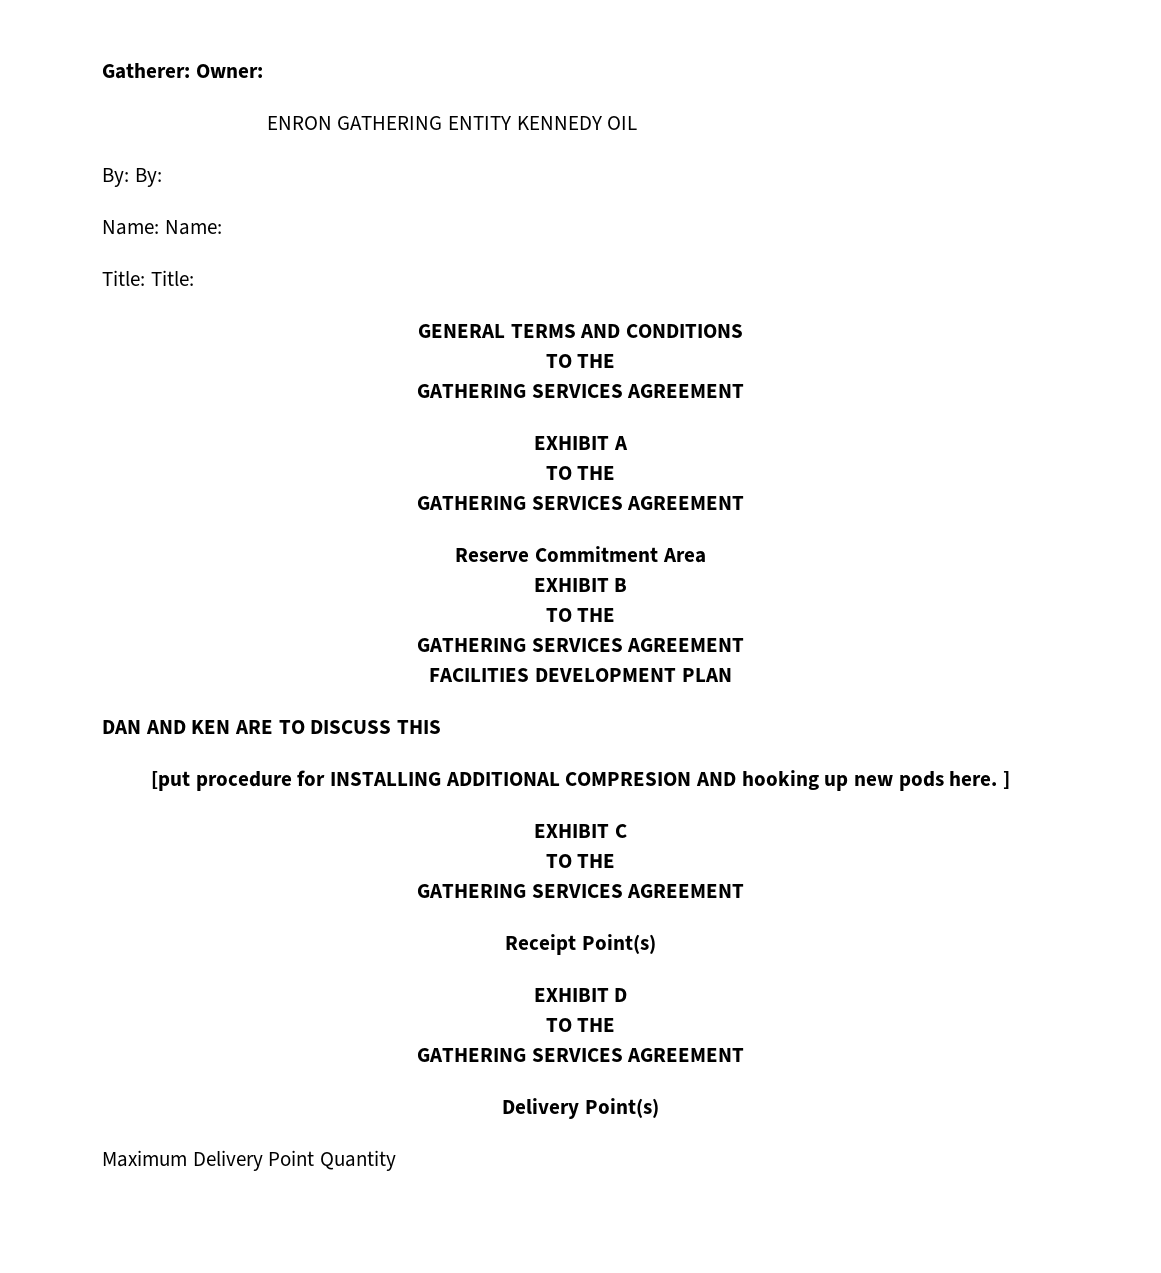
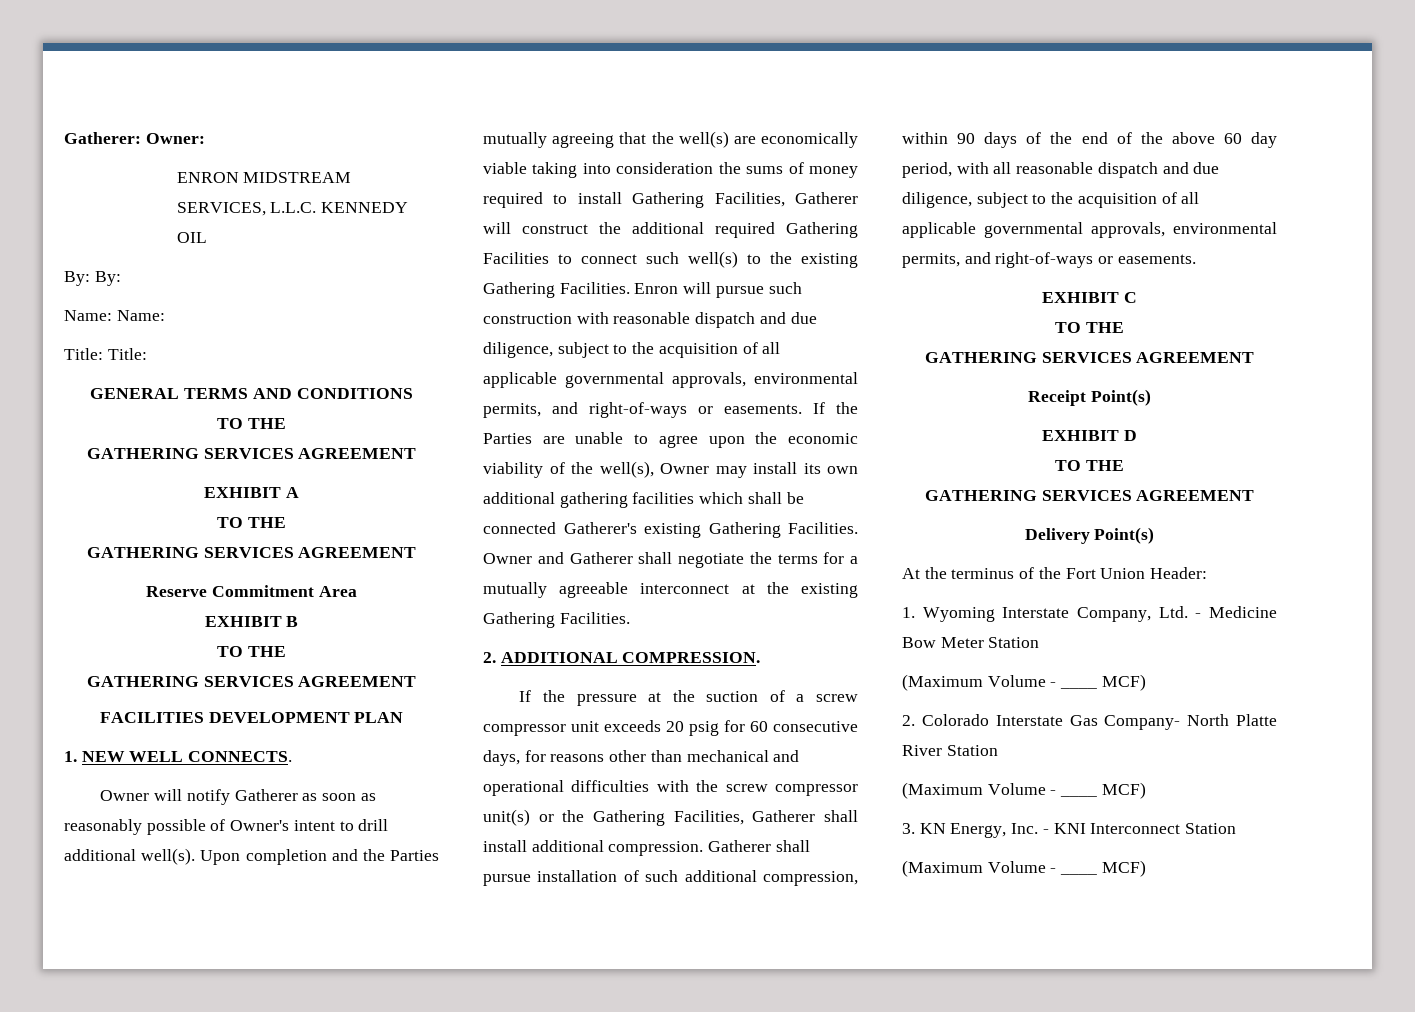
- ENRON GATHERING ENTITY KENNEDY OIL
+ ENRON MIDSTREAM SERVICES, L.L.C. KENNEDY OIL
- DAN AND KEN ARE TO DISCUSS THIS
- [put procedure for INSTALLING ADDITIONAL COMPRESION AND hooking up new pods here. ]
+ 1. NEW WELL CONNECTS.
+ Owner will notify Gatherer as soon as reasonably possible of Owner's intent to drill additional well(s). Upon completion and the Parties mutually agreeing that the well(s) are economically viable taking into consideration the sums of money required to install Gathering Facilities, Gatherer will construct the additional required Gathering Facilities to connect such well(s) to the existing Gathering Facilities. Enron will pursue such construction with reasonable dispatch and due diligence, subject to the acquisition of all applicable governmental approvals, environmental permits, and right-of-ways or easements. If the Parties are unable to agree upon the economic viability of the well(s), Owner may install its own additional gathering facilities which shall be connected Gatherer's existing Gathering Facilities. Owner and Gatherer shall negotiate the terms for a mutually agreeable interconnect at the existing Gathering Facilities.
+ 2. ADDITIONAL COMPRESSION.
+ If the pressure at the suction of a screw compressor unit exceeds 20 psig for 60 consecutive days, for reasons other than mechanical and operational difficulties with the screw compressor unit(s) or the Gathering Facilities, Gatherer shall install additional compression. Gatherer shall pursue installation of such additional compression, within 90 days of the end of the above 60 day period, with all reasonable dispatch and due diligence, subject to the acquisition of all applicable governmental approvals, environmental permits, and right-of-ways or easements.
- Maximum Delivery Point Quantity
+ At the terminus of the Fort Union Header:
+ 1. Wyoming Interstate Company, Ltd. - Medicine Bow Meter Station
+ (Maximum Volume - ____ MCF)
+ 2. Colorado Interstate Gas Company- North Platte River Station
+ (Maximum Volume - ____ MCF)
+ 3. KN Energy, Inc. - KNI Interconnect Station
+ (Maximum Volume - ____ MCF)

